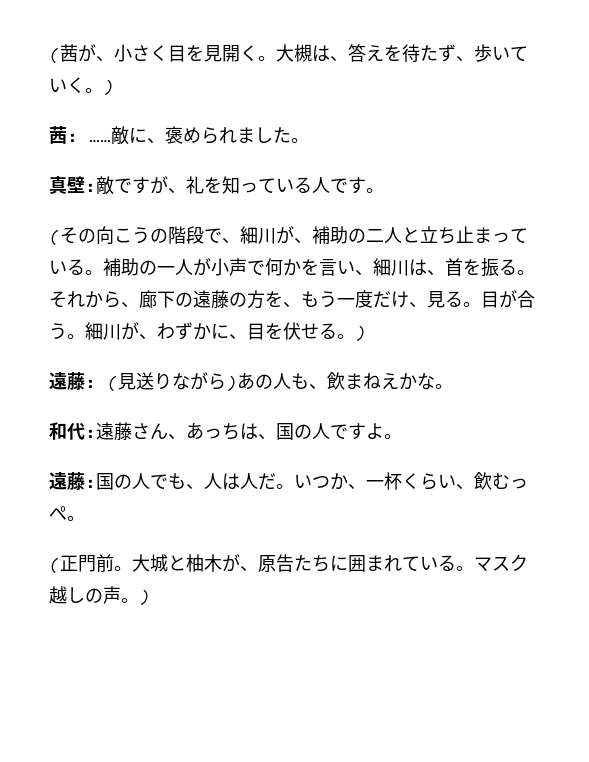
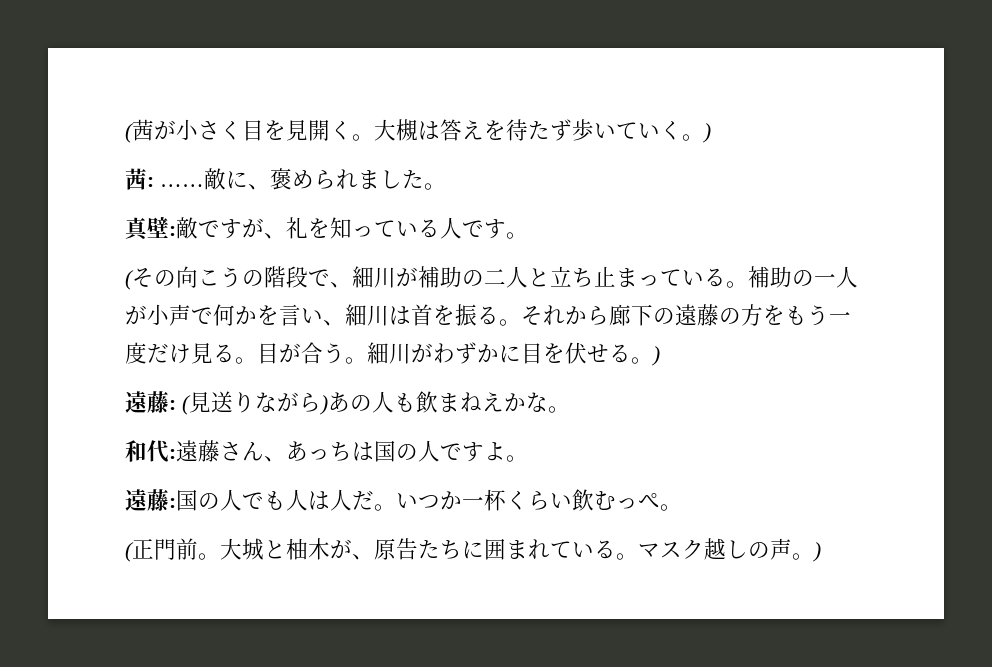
- (茜が、小さく目を見開く。
+ (茜が小さく目を見開く。
- 大槻は、答えを待たず、歩いていく。)
+ 大槻は答えを待たず歩いていく。)
- (その向こうの階段で、細川が、補助の二人と立ち止まっている。
+ (その向こうの階段で、細川が補助の二人と立ち止まっている。
- 補助の一人が小声で何かを言い、細川は、首を振る。
+ 補助の一人が小声で何かを言い、細川は首を振る。
- それから、廊下の遠藤の方を、もう一度だけ、見る。
+ それから廊下の遠藤の方をもう一度だけ見る。
- 細川が、わずかに、目を伏せる。)
+ 細川がわずかに目を伏せる。)
- 遠藤: (見送りながら)あの人も、飲まねえかな。
+ 遠藤: (見送りながら)あの人も飲まねえかな。
- 和代:遠藤さん、あっちは、国の人ですよ。
+ 和代:遠藤さん、あっちは国の人ですよ。
- 遠藤:国の人でも、人は人だ。
+ 遠藤:国の人でも人は人だ。
- いつか、一杯くらい、飲むっぺ。
+ いつか一杯くらい飲むっぺ。

